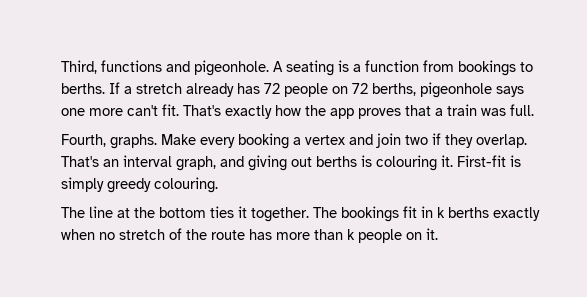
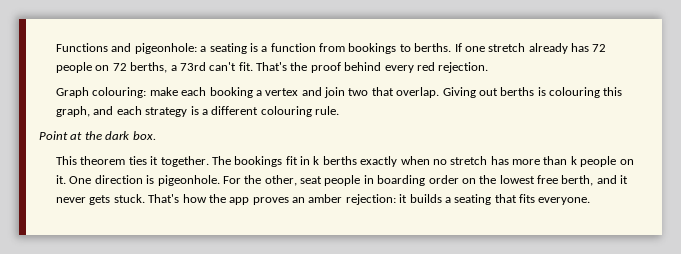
- Third, functions and pigeonhole. A seating is a function from bookings to berths.
+ Functions and pigeonhole: a seating is a function from bookings to berths.
- If a stretch already has 72 people on 72 berths, pigeonhole says one more can't fit. That's exactly how the app proves that a train was full.
- Fourth, graphs. Make every booking a vertex and join two if they overlap. That's an interval graph, and giving out berths is colouring it. First-fit is simply greedy colouring.
- The line at the bottom ties it together.
+ If one stretch already has 72 people on 72 berths, a 73rd can't fit. That's the proof behind every red rejection.
+ Graph colouring: make each booking a vertex and join two that overlap. Giving out berths is colouring this graph, and each strategy is a different colouring rule.
+ Point at the dark box.
+ This theorem ties it together.
- The bookings fit in k berths exactly when no stretch of the route has more than k people on it.
+ The bookings fit in k berths exactly when no stretch has more than k people on it.
+ One direction is pigeonhole. For the other, seat people in boarding order on the lowest free berth, and it never gets stuck. That's how the app proves an amber rejection: it builds a seating that fits everyone.

